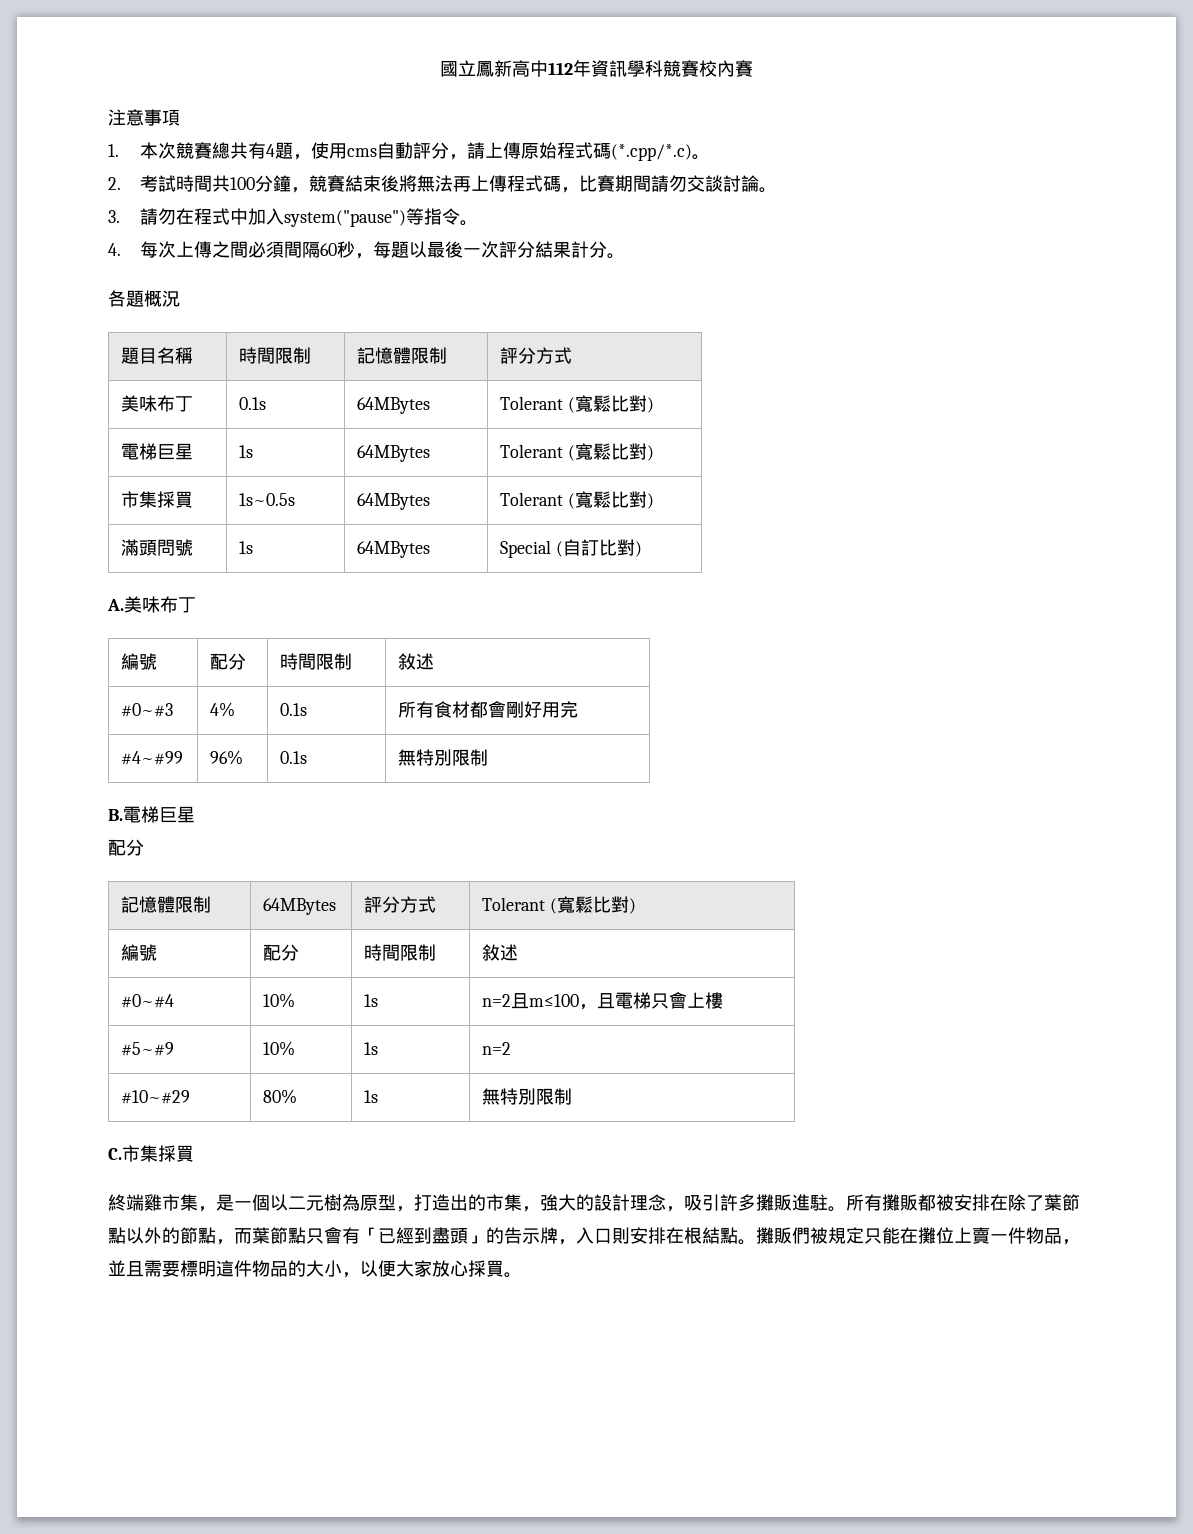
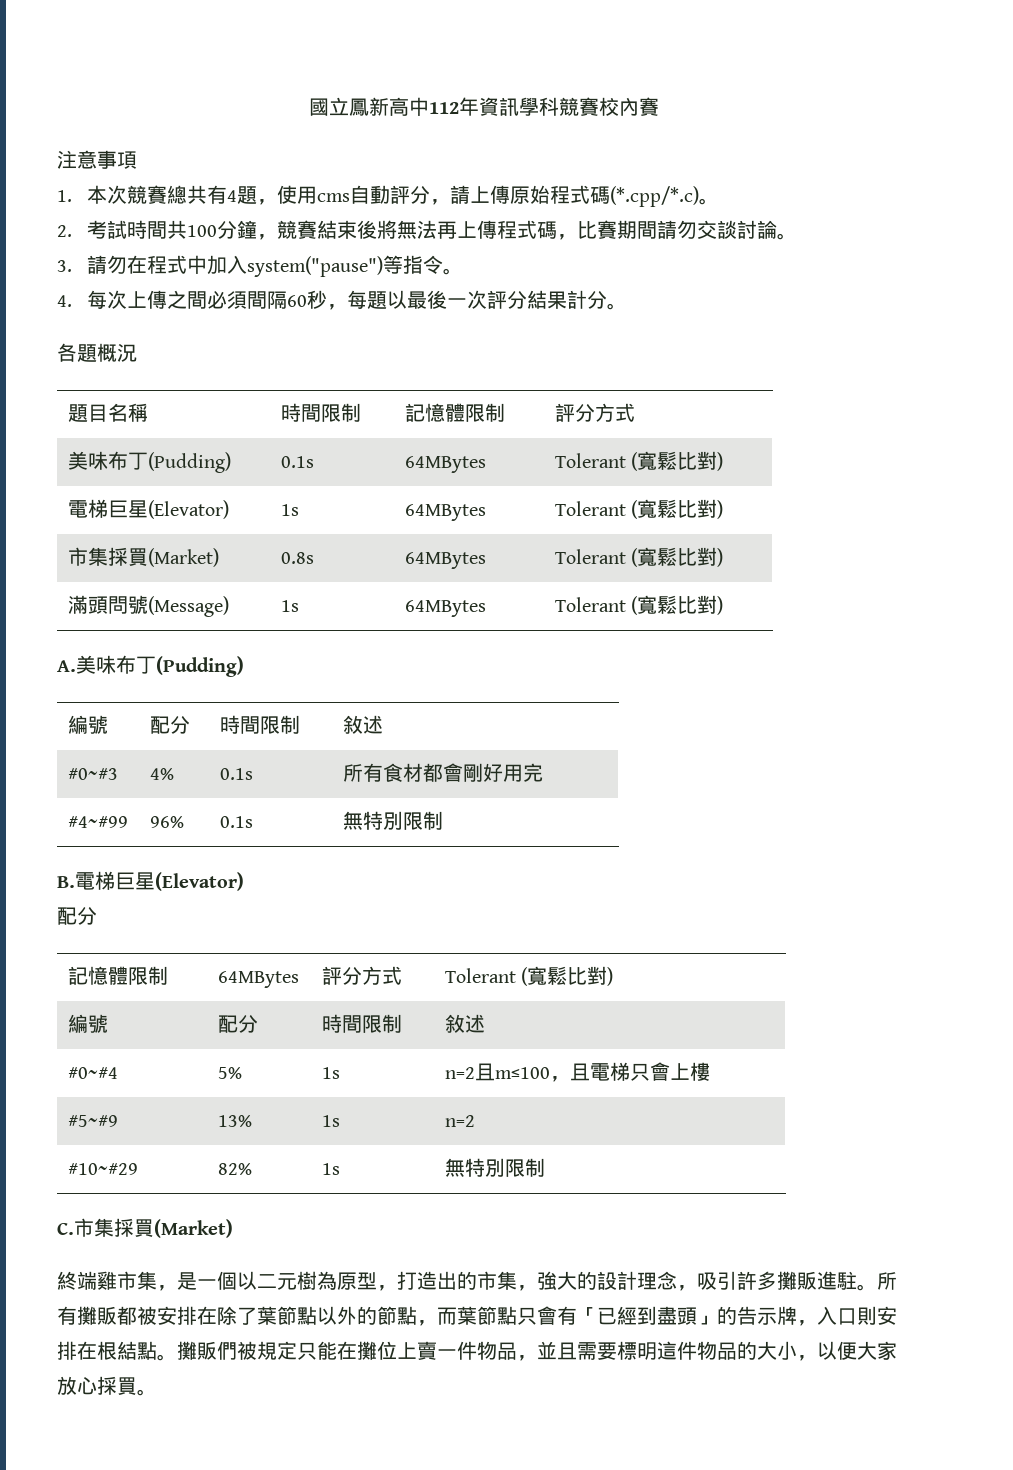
- 美味布丁 | 0.1s | 64MBytes | Tolerant (寬鬆比對)
+ 美味布丁(Pudding) | 0.1s | 64MBytes | Tolerant (寬鬆比對)
- 電梯巨星 | 1s | 64MBytes | Tolerant (寬鬆比對)
+ 電梯巨星(Elevator) | 1s | 64MBytes | Tolerant (寬鬆比對)
- 市集採買 | 1s~0.5s | 64MBytes | Tolerant (寬鬆比對)
+ 市集採買(Market) | 0.8s | 64MBytes | Tolerant (寬鬆比對)
- 滿頭問號 | 1s | 64MBytes | Special (自訂比對)
+ 滿頭問號(Message) | 1s | 64MBytes | Tolerant (寬鬆比對)
- A.美味布丁
+ A.美味布丁(Pudding)
- B.電梯巨星
+ B.電梯巨星(Elevator)
- #0~#4 | 10% | 1s | n=2且m≤100，且電梯只會上樓
+ #0~#4 | 5% | 1s | n=2且m≤100，且電梯只會上樓
- #5~#9 | 10% | 1s | n=2
+ #5~#9 | 13% | 1s | n=2
- #10~#29 | 80% | 1s | 無特別限制
+ #10~#29 | 82% | 1s | 無特別限制
- C.市集採買
+ C.市集採買(Market)

